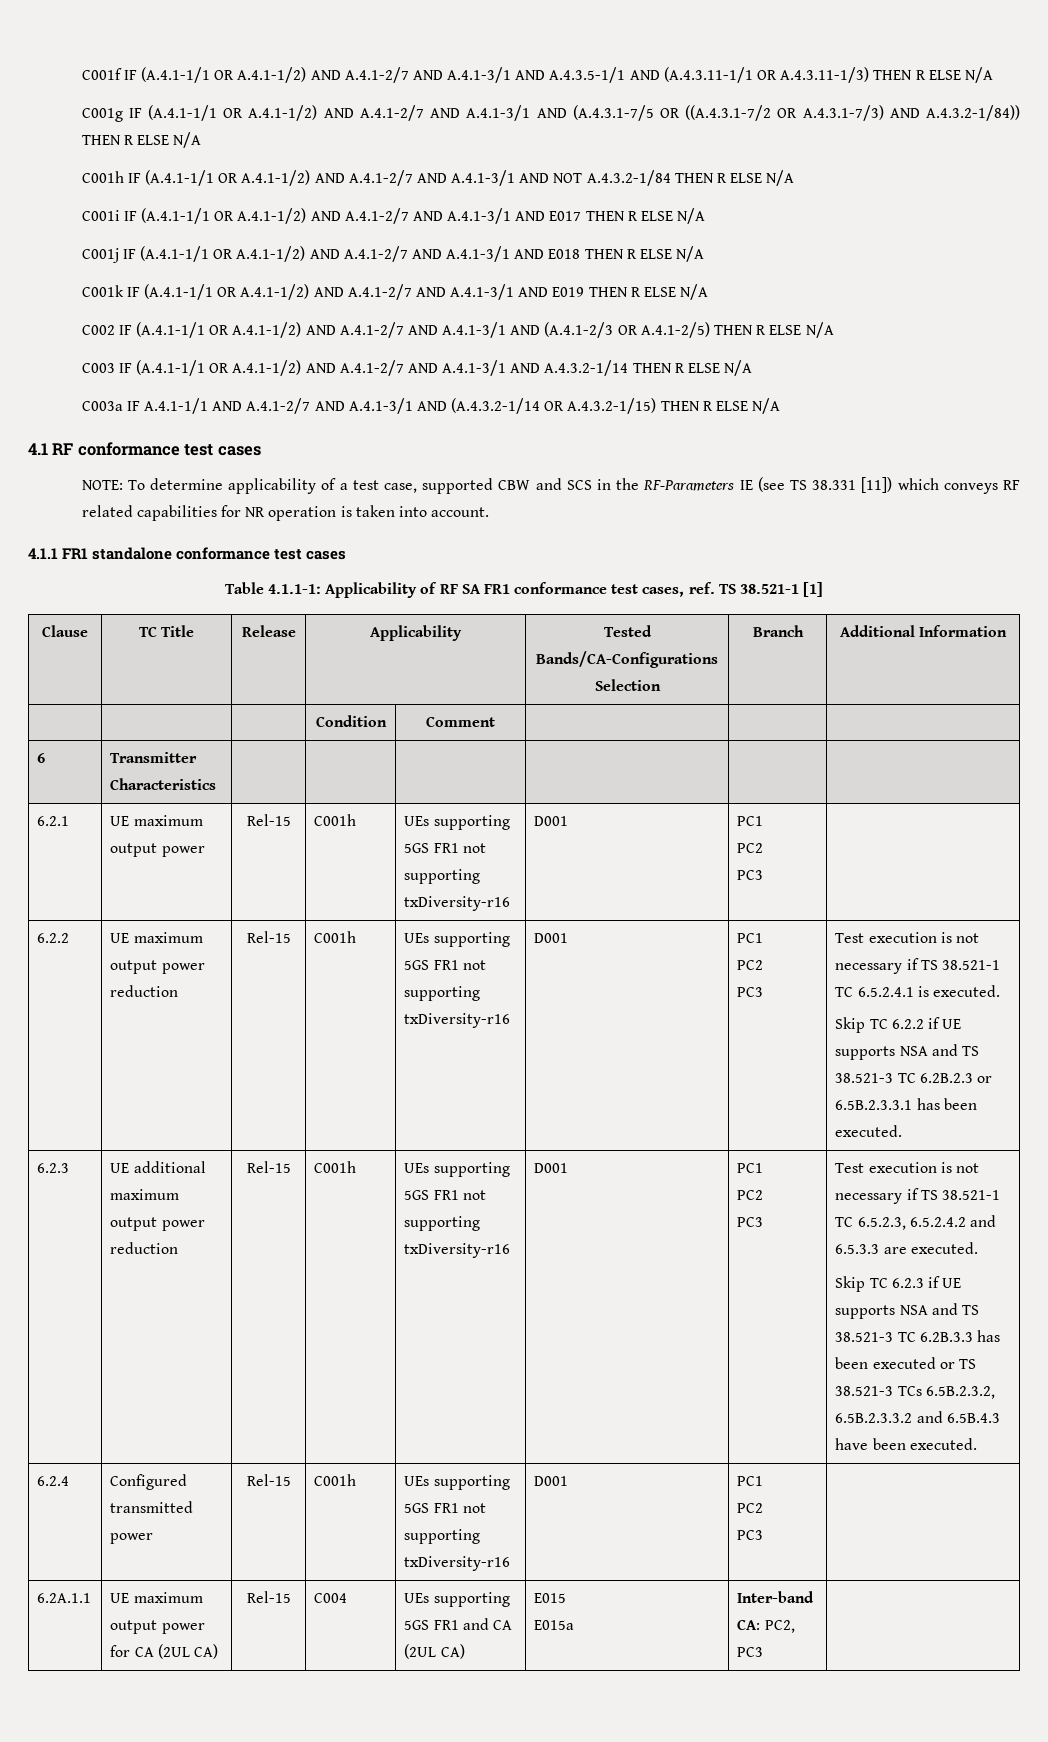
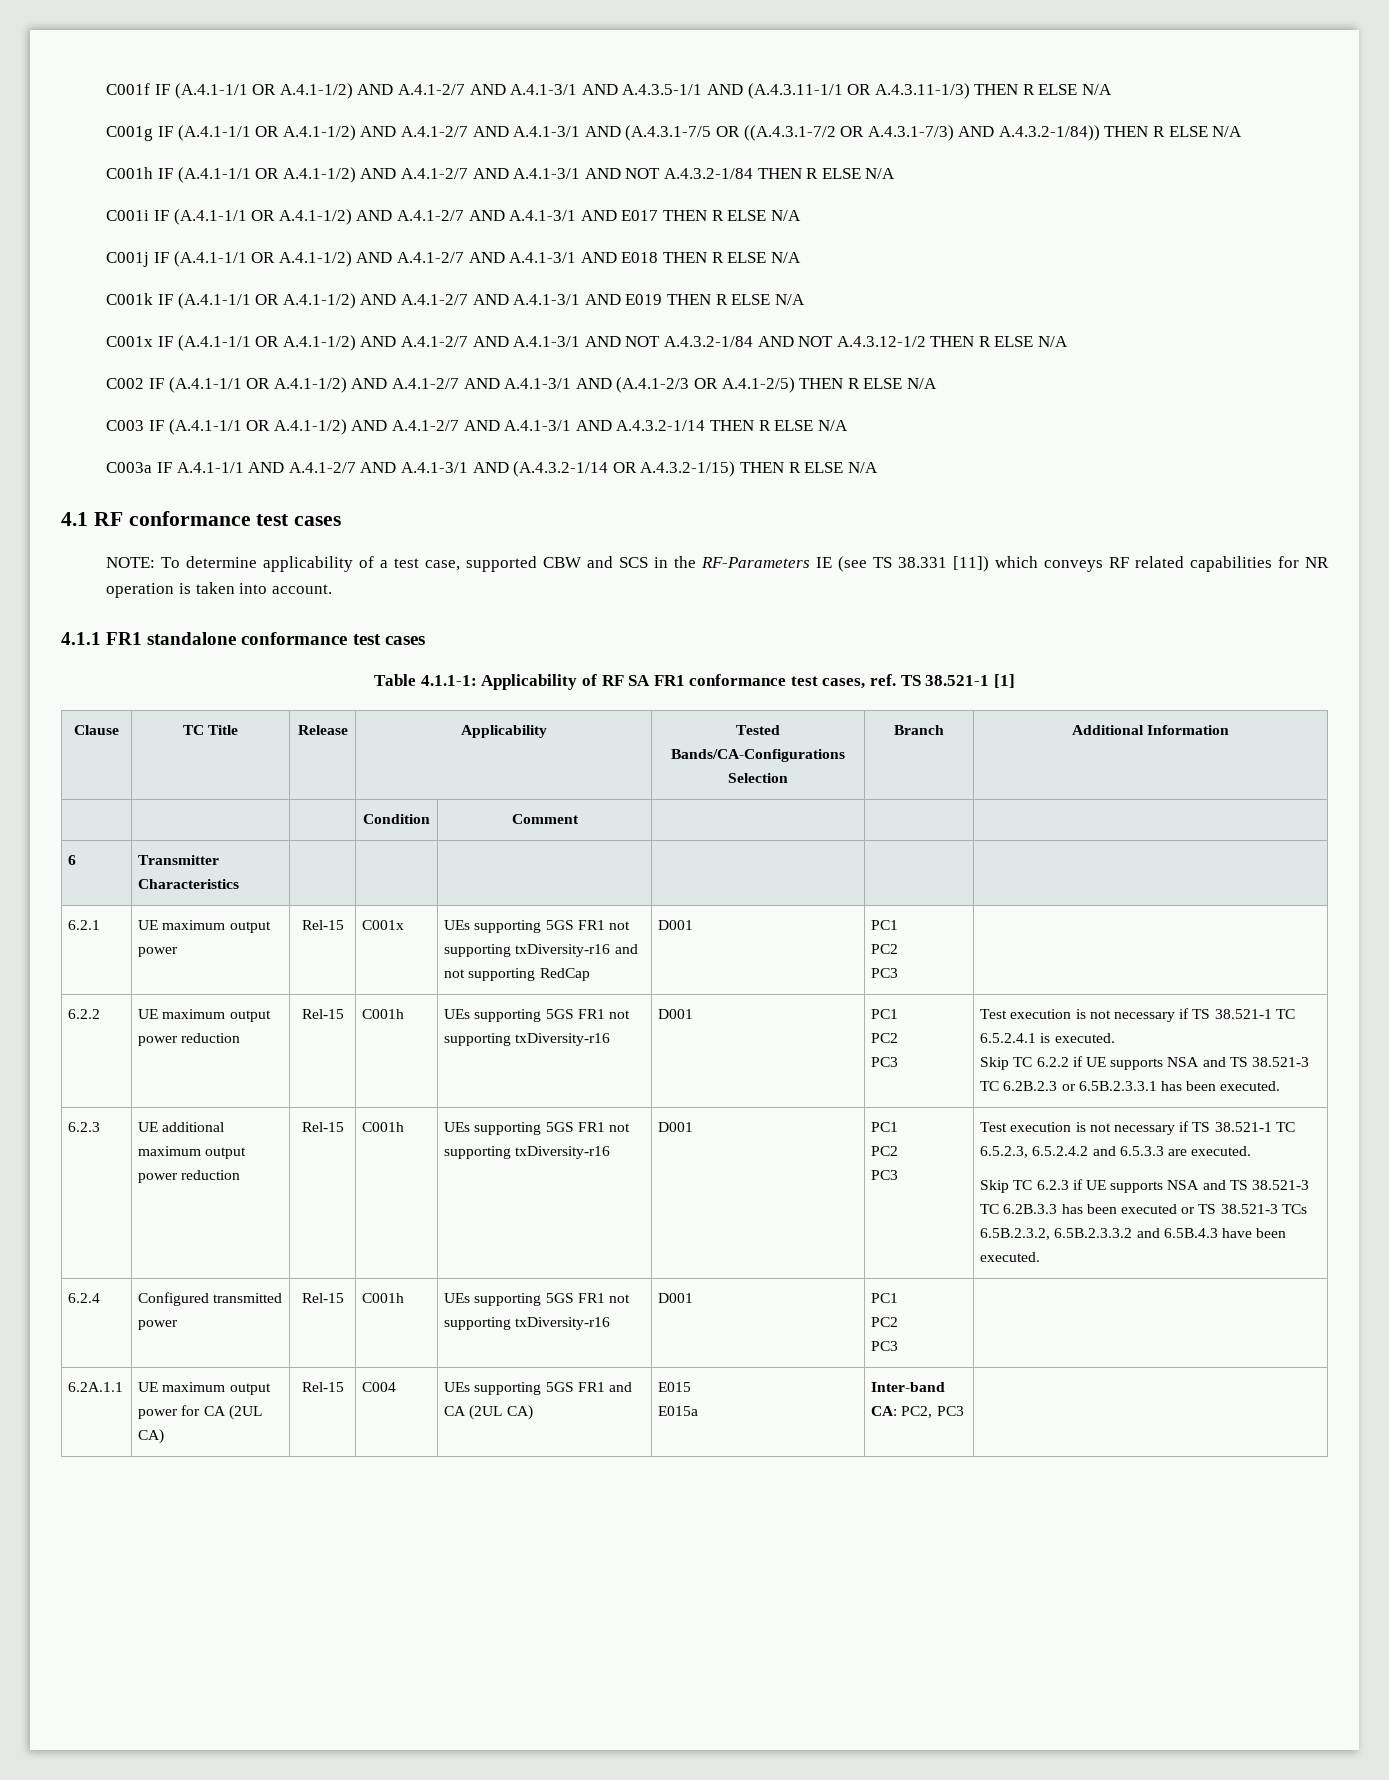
+ C001x IF (A.4.1-1/1 OR A.4.1-1/2) AND A.4.1-2/7 AND A.4.1-3/1 AND NOT A.4.3.2-1/84 AND NOT A.4.3.12-1/2 THEN R ELSE N/A
- 6.2.1 | UE maximum output power | Rel-15 | C001h | UEs supporting 5GS FR1 not supporting txDiversity-r16 | D001 | PC1
+ 6.2.1 | UE maximum output power | Rel-15 | C001x | UEs supporting 5GS FR1 not supporting txDiversity-r16 and not supporting RedCap | D001 | PC1

